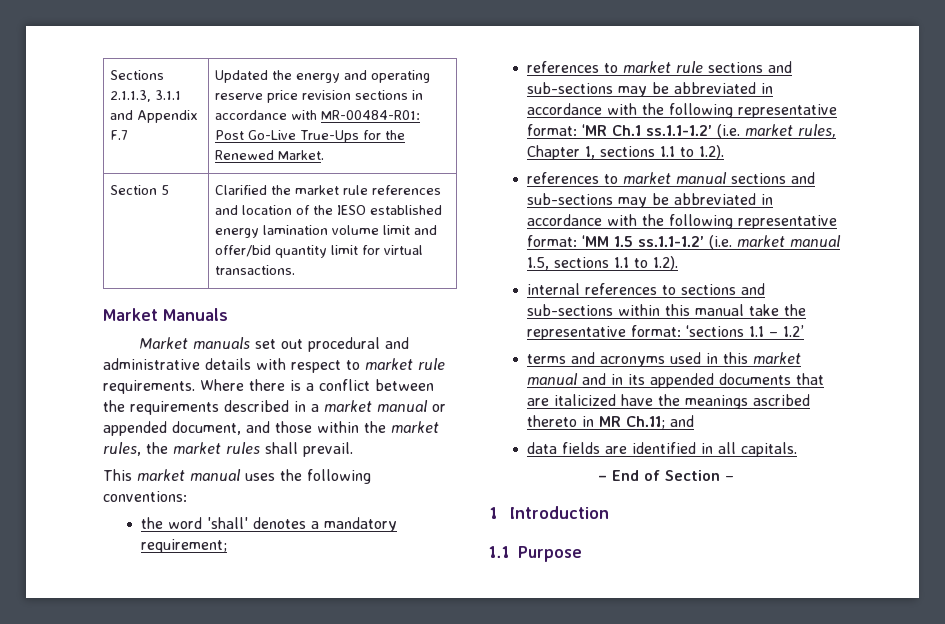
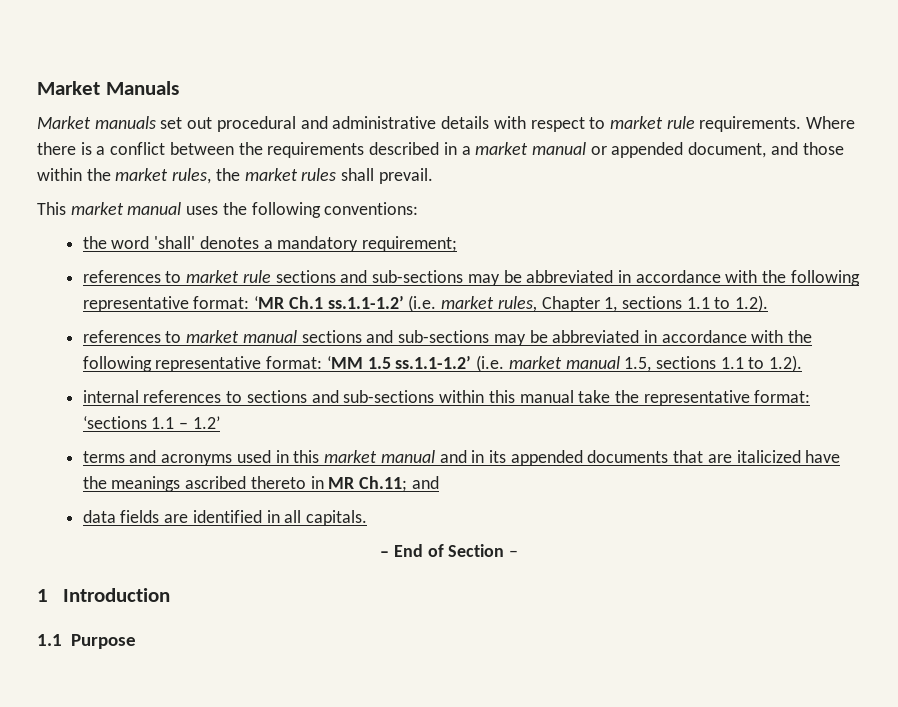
- Sections 2.1.1.3, 3.1.1 and Appendix F.7 | Updated the energy and operating reserve price revision sections in accordance with MR-00484-R01: Post Go-Live True-Ups for the Renewed Market.
- Section 5 | Clarified the market rule references and location of the IESO established energy lamination volume limit and offer/bid quantity limit for virtual transactions.

